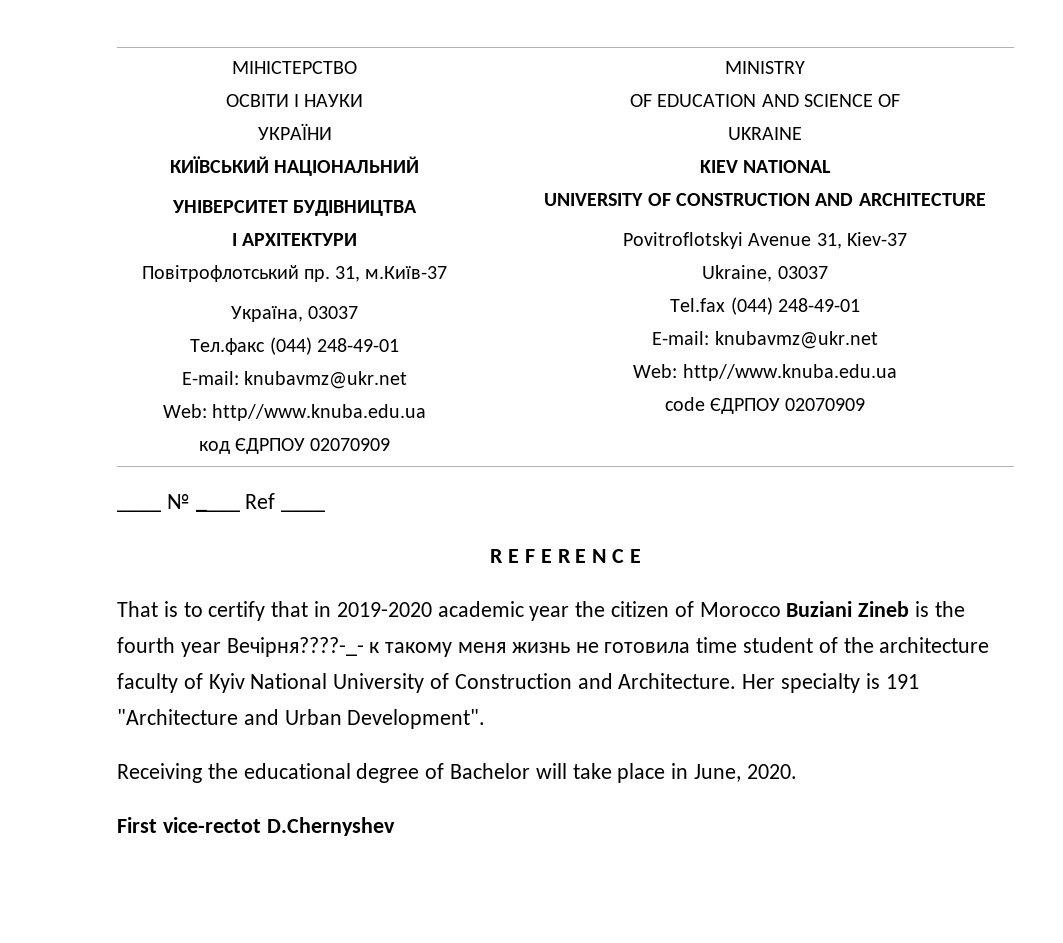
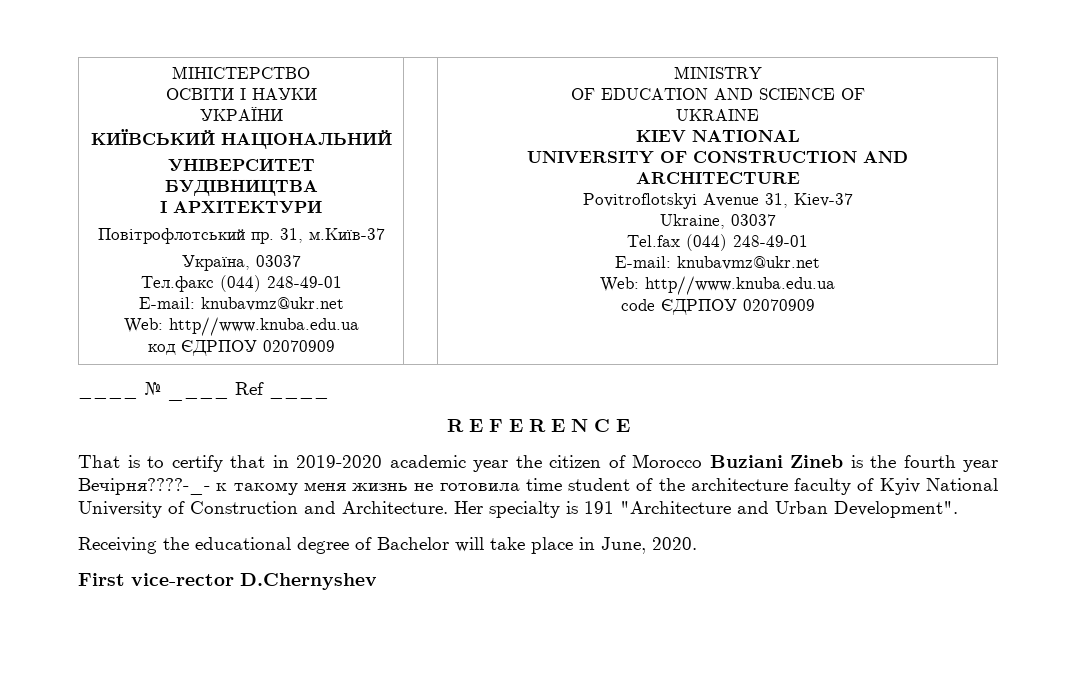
- First vice-rectot D.Chernyshev
+ First vice-rector D.Chernyshev

